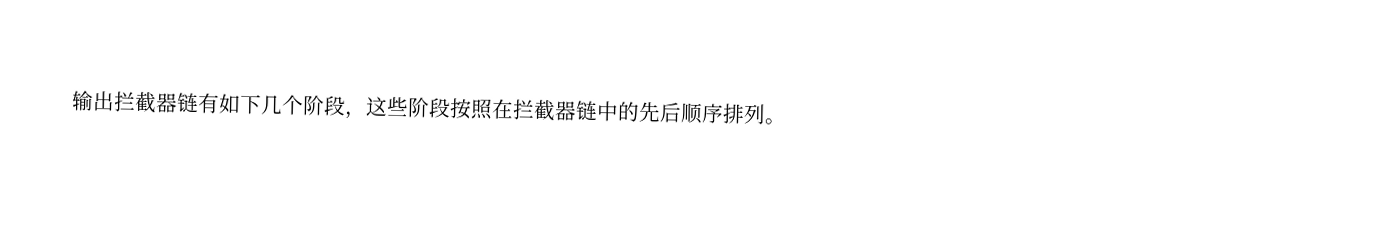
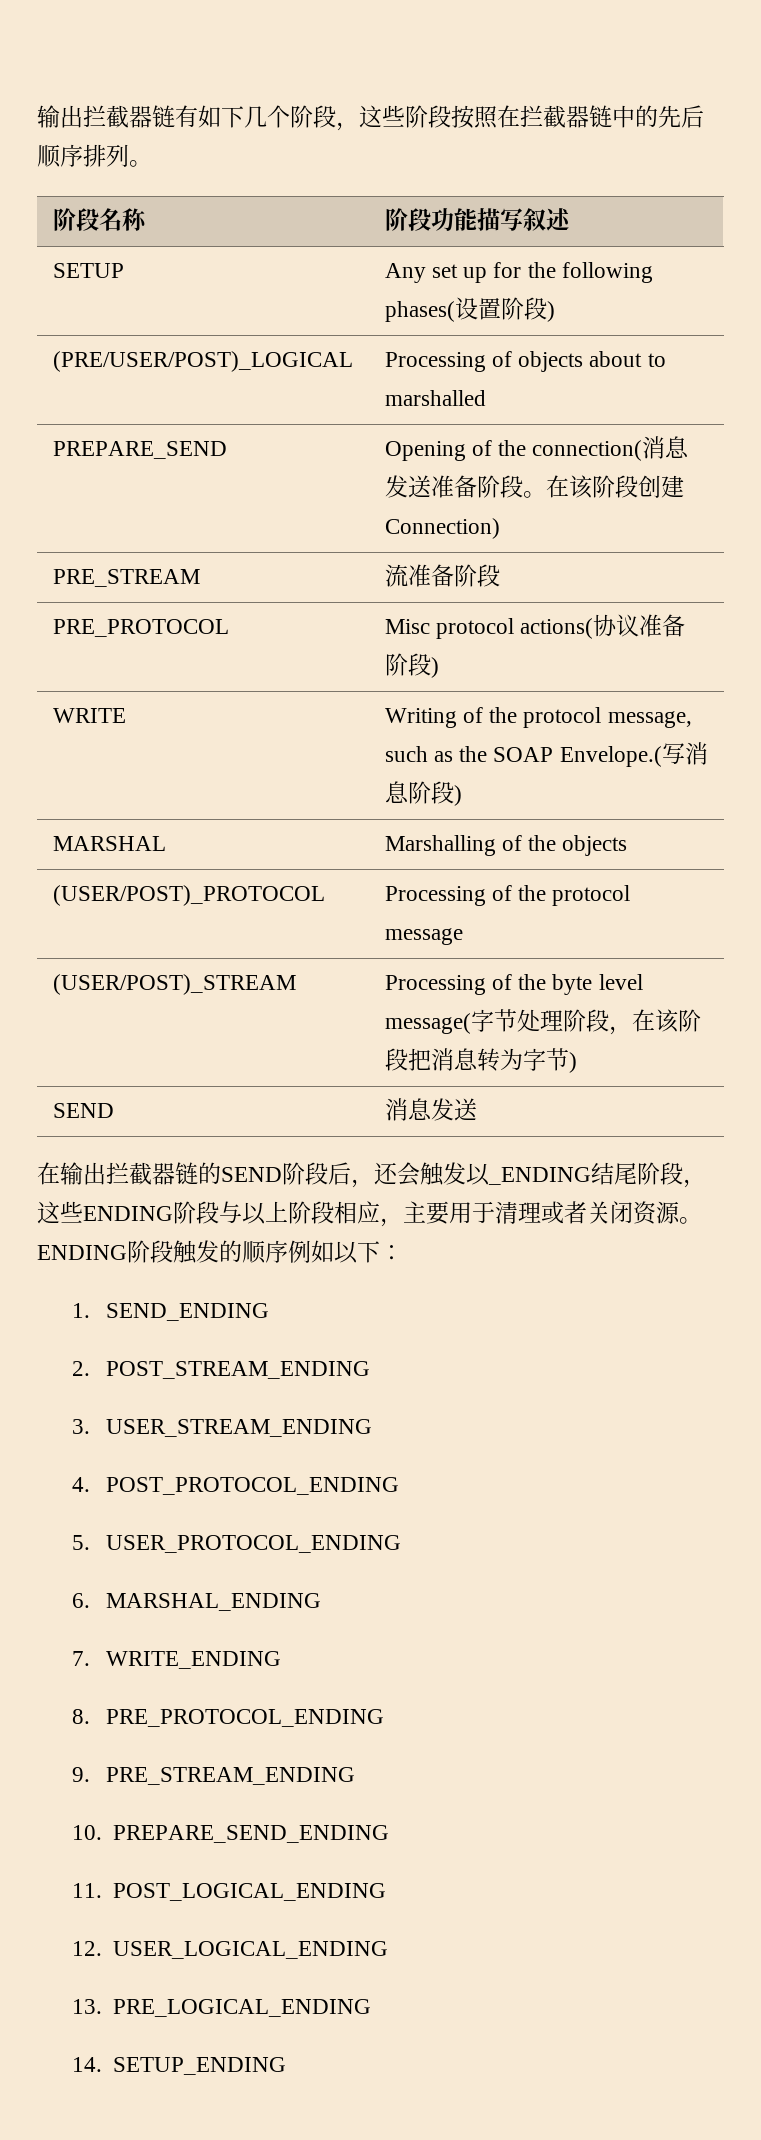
+ 阶段名称 | 阶段功能描写叙述
+ SETUP | Any set up for the following phases(设置阶段)
+ (PRE/USER/POST)_LOGICAL | Processing of objects about to marshalled
+ PREPARE_SEND | Opening of the connection(消息发送准备阶段。在该阶段创建Connection)
+ PRE_STREAM | 流准备阶段
+ PRE_PROTOCOL | Misc protocol actions(协议准备阶段)
+ WRITE | Writing of the protocol message, such as the SOAP Envelope.(写消息阶段)
+ MARSHAL | Marshalling of the objects
+ (USER/POST)_PROTOCOL | Processing of the protocol message
+ (USER/POST)_STREAM | Processing of the byte level message(字节处理阶段，在该阶段把消息转为字节)
+ SEND | 消息发送
+ 在输出拦截器链的SEND阶段后，还会触发以_ENDING结尾阶段，这些ENDING阶段与以上阶段相应，主要用于清理或者关闭资源。ENDING阶段触发的顺序例如以下：
+ 1. SEND_ENDING
+ 2. POST_STREAM_ENDING
+ 3. USER_STREAM_ENDING
+ 4. POST_PROTOCOL_ENDING
+ 5. USER_PROTOCOL_ENDING
+ 6. MARSHAL_ENDING
+ 7. WRITE_ENDING
+ 8. PRE_PROTOCOL_ENDING
+ 9. PRE_STREAM_ENDING
+ 10. PREPARE_SEND_ENDING
+ 11. POST_LOGICAL_ENDING
+ 12. USER_LOGICAL_ENDING
+ 13. PRE_LOGICAL_ENDING
+ 14. SETUP_ENDING

